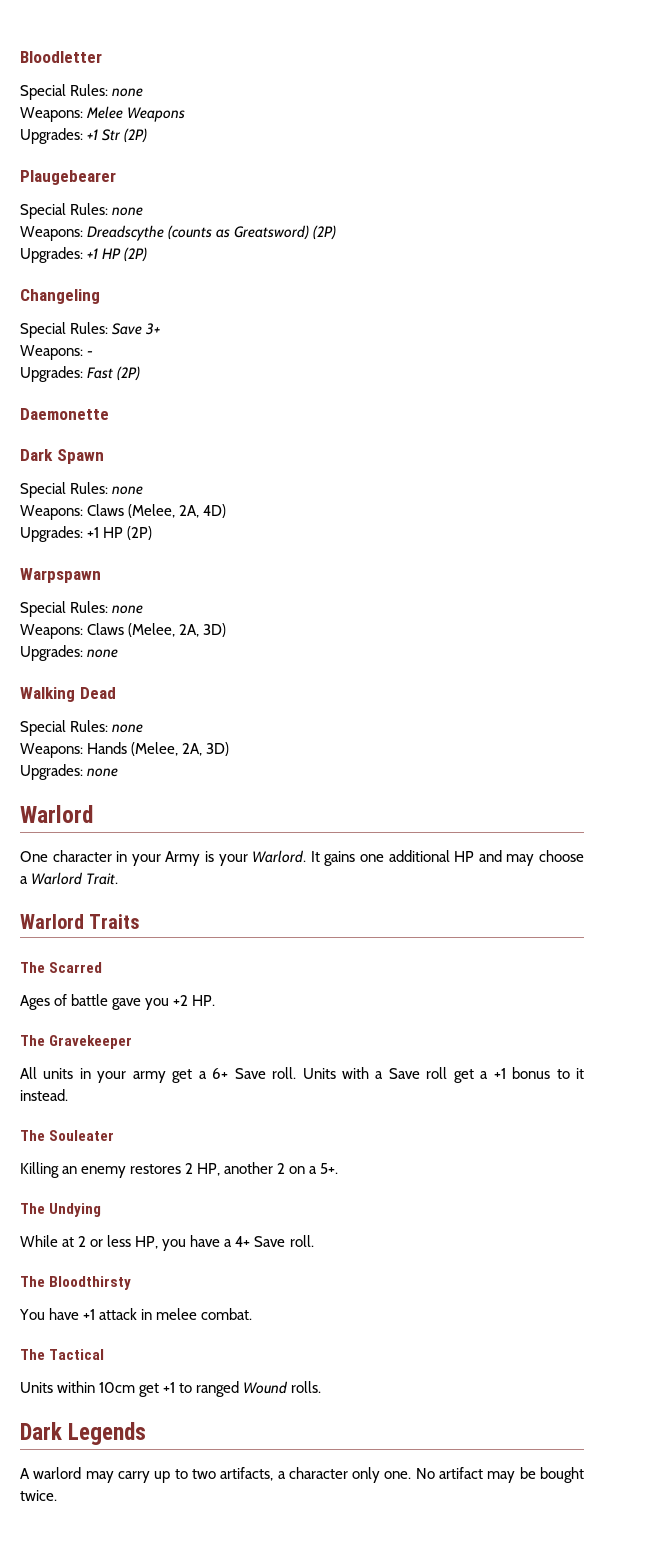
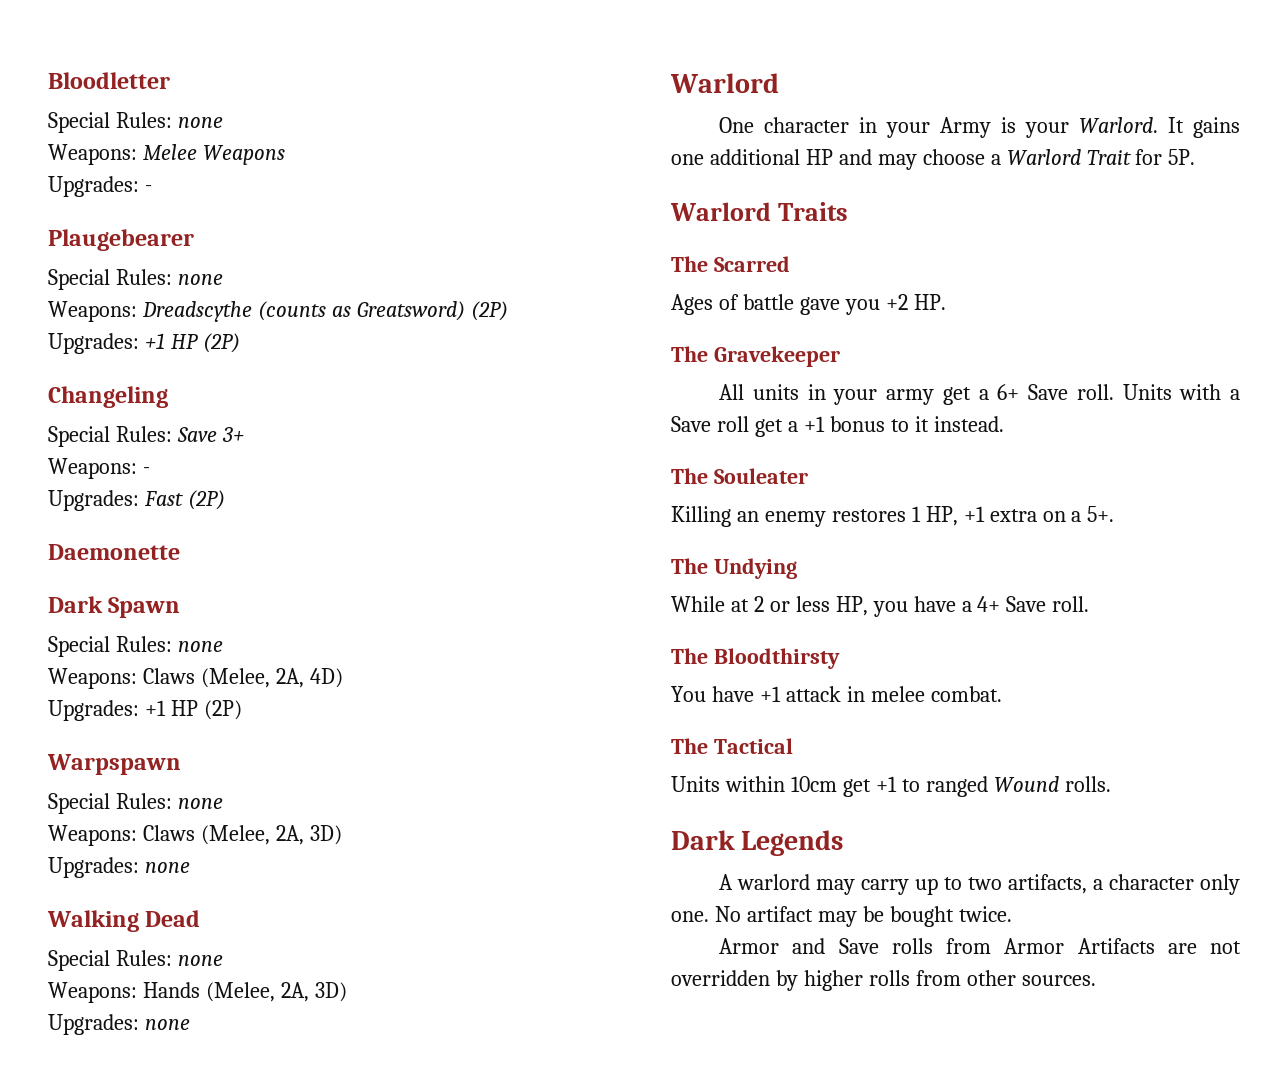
- Upgrades: +1 Str (2P)
+ Upgrades: -
- It gains one additional HP and may choose a Warlord Trait.
+ It gains one additional HP and may choose a Warlord Trait for 5P.
- Killing an enemy restores 2 HP, another 2 on a 5+.
+ Killing an enemy restores 1 HP, +1 extra on a 5+.
+ Armor and Save rolls from Armor Artifacts are not overridden by higher rolls from other sources.

